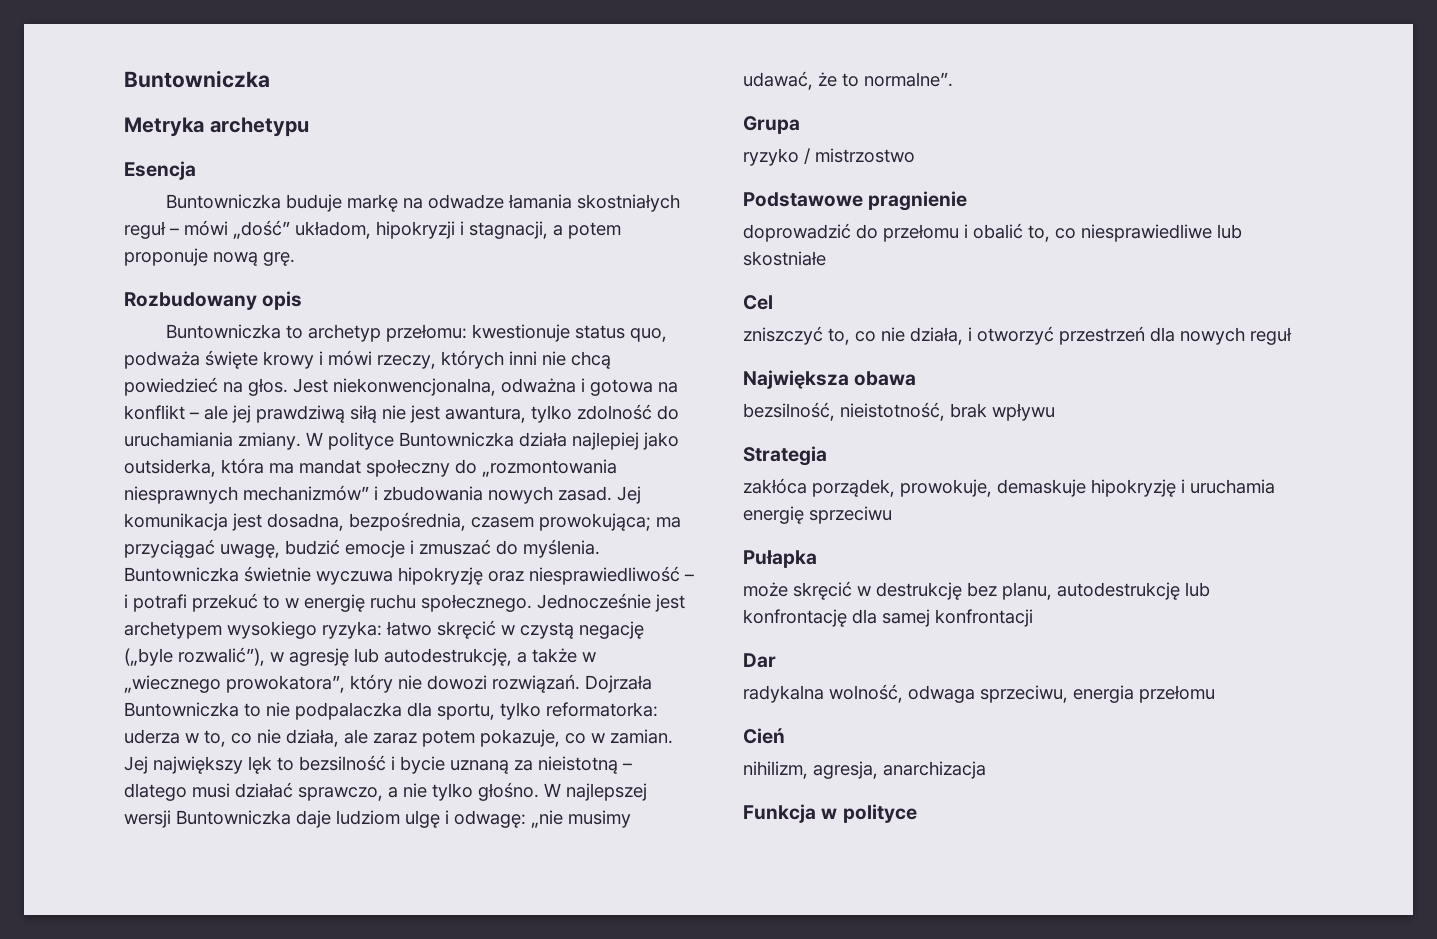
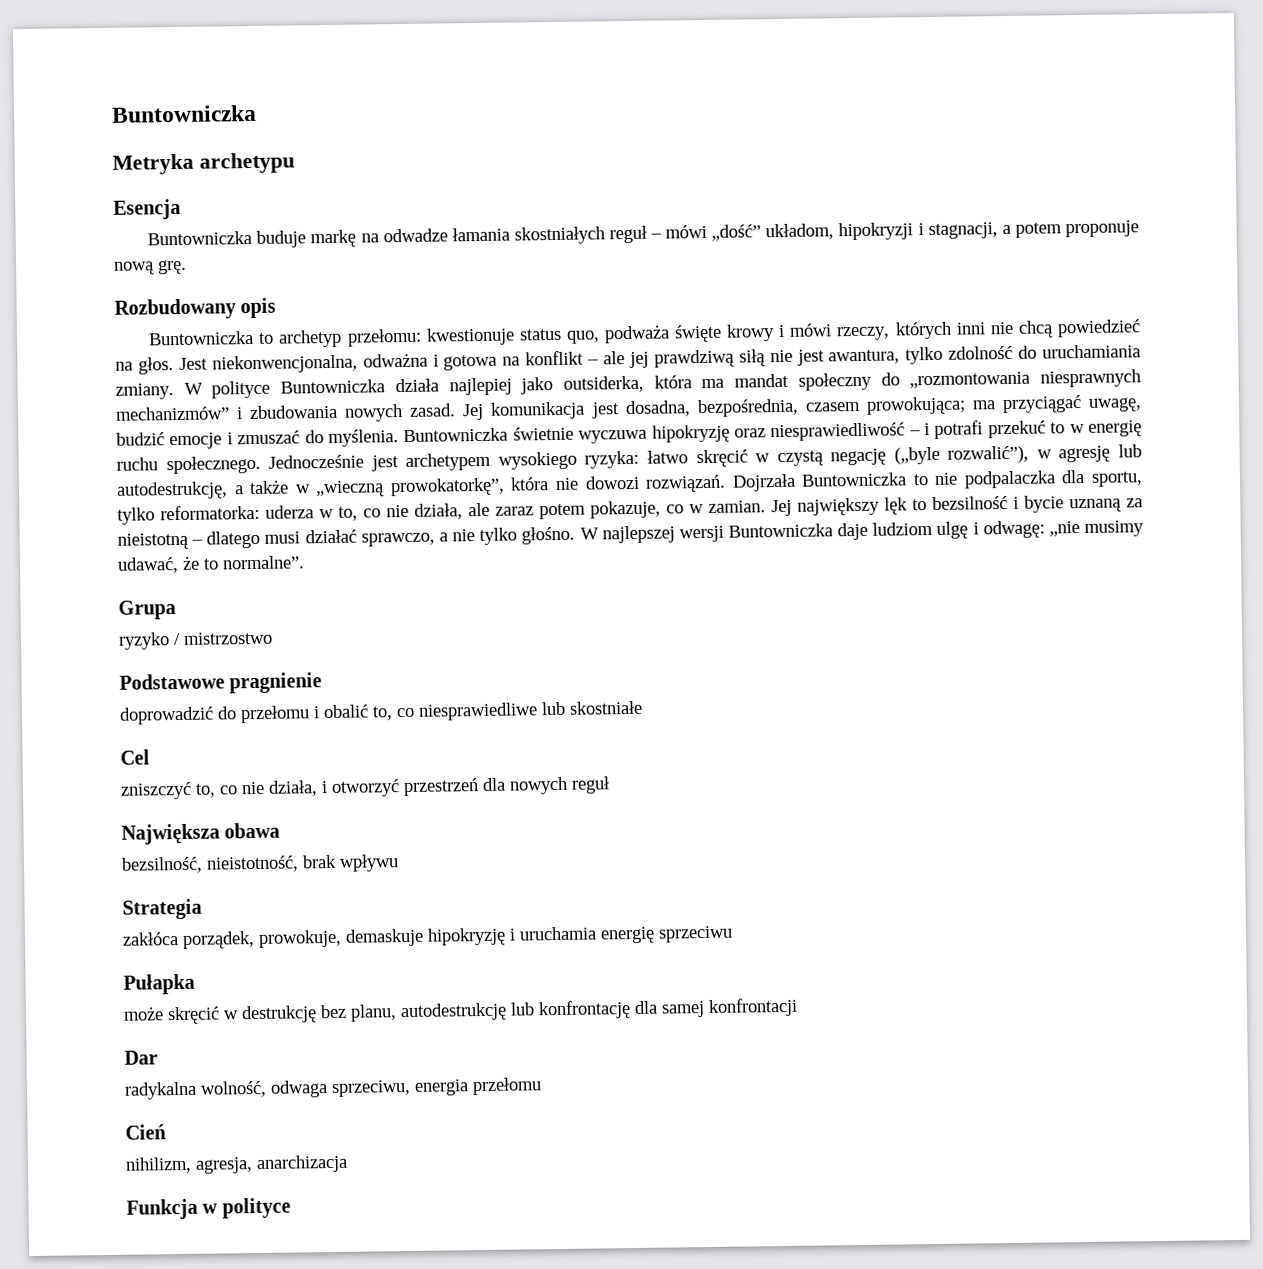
- Jednocześnie jest archetypem wysokiego ryzyka: łatwo skręcić w czystą negację („byle rozwalić”), w agresję lub autodestrukcję, a także w „wiecznego prowokatora”, który nie dowozi rozwiązań.
+ Jednocześnie jest archetypem wysokiego ryzyka: łatwo skręcić w czystą negację („byle rozwalić”), w agresję lub autodestrukcję, a także w „wieczną prowokatorkę”, która nie dowozi rozwiązań.

